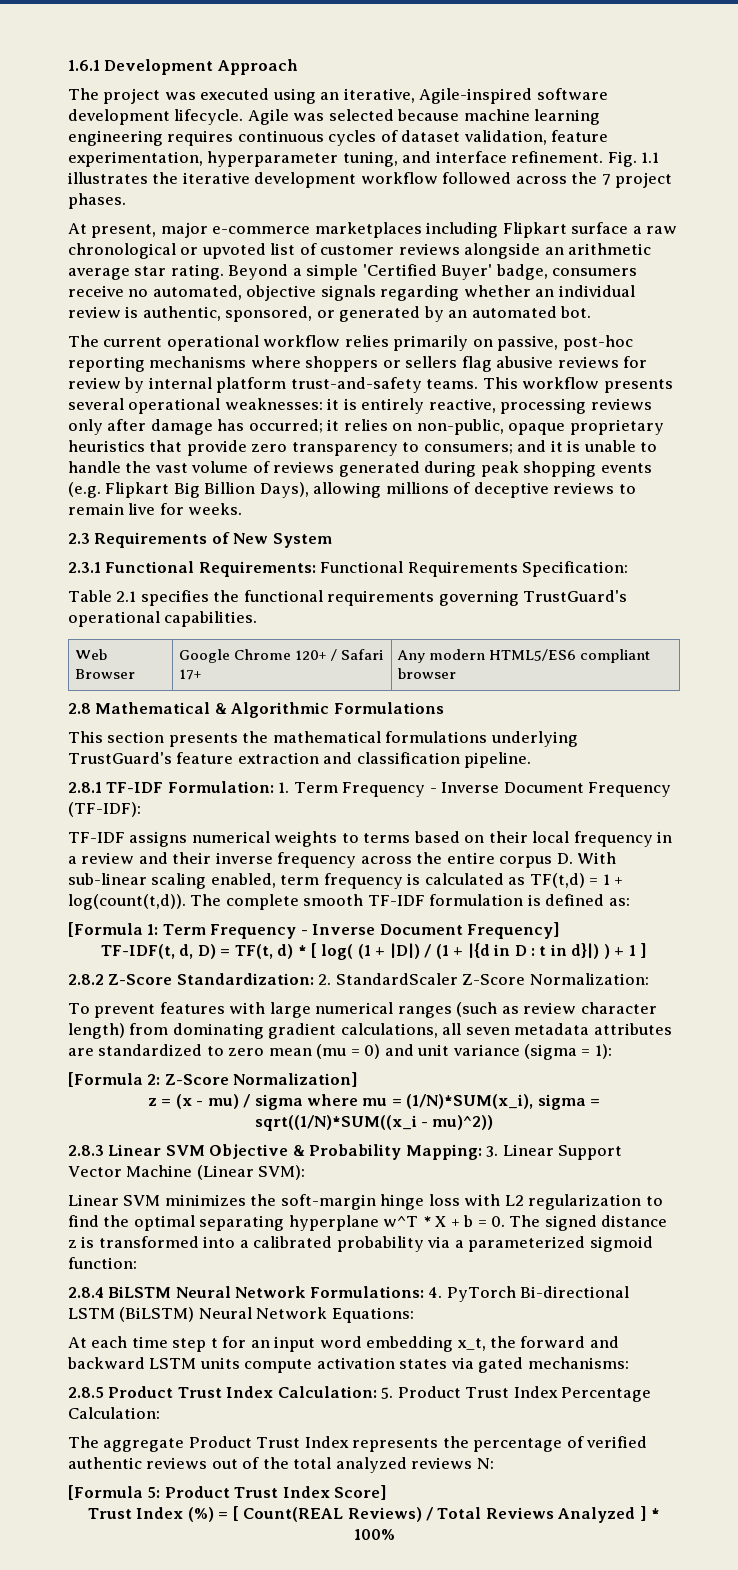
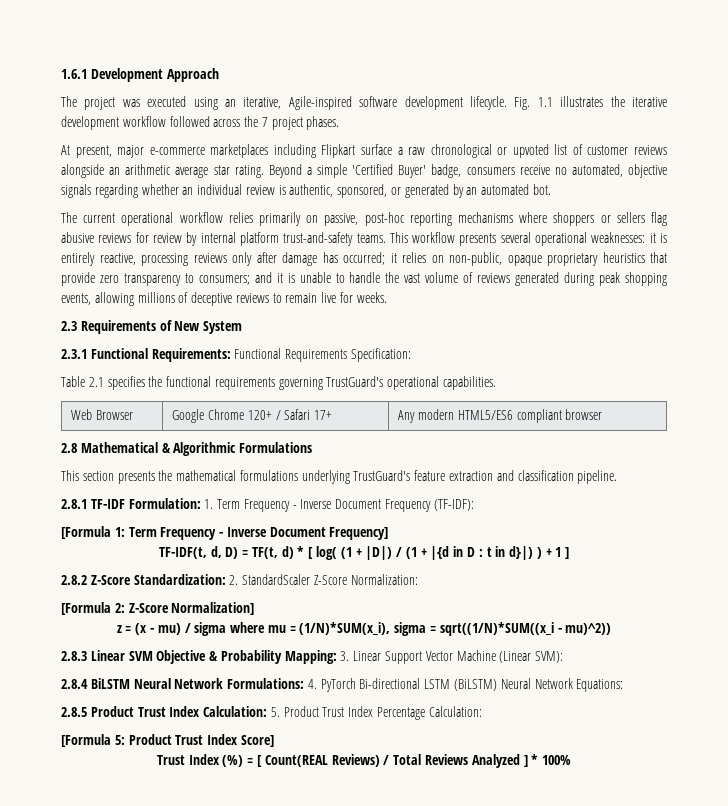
- Agile was selected because machine learning engineering requires continuous cycles of dataset validation, feature experimentation, hyperparameter tuning, and interface refinement.
- This workflow presents several operational weaknesses: it is entirely reactive, processing reviews only after damage has occurred; it relies on non-public, opaque proprietary heuristics that provide zero transparency to consumers; and it is unable to handle the vast volume of reviews generated during peak shopping events (e.g. Flipkart Big Billion Days), allowing millions of deceptive reviews to remain live for weeks.
+ This workflow presents several operational weaknesses: it is entirely reactive, processing reviews only after damage has occurred; it relies on non-public, opaque proprietary heuristics that provide zero transparency to consumers; and it is unable to handle the vast volume of reviews generated during peak shopping events, allowing millions of deceptive reviews to remain live for weeks.
- TF-IDF assigns numerical weights to terms based on their local frequency in a review and their inverse frequency across the entire corpus D. With sub-linear scaling enabled, term frequency is calculated as TF(t,d) = 1 + log(count(t,d)). The complete smooth TF-IDF formulation is defined as:
- To prevent features with large numerical ranges (such as review character length) from dominating gradient calculations, all seven metadata attributes are standardized to zero mean (mu = 0) and unit variance (sigma = 1):
- Linear SVM minimizes the soft-margin hinge loss with L2 regularization to find the optimal separating hyperplane w^T * X + b = 0. The signed distance z is transformed into a calibrated probability via a parameterized sigmoid function:
- At each time step t for an input word embedding x_t, the forward and backward LSTM units compute activation states via gated mechanisms:
- The aggregate Product Trust Index represents the percentage of verified authentic reviews out of the total analyzed reviews N:

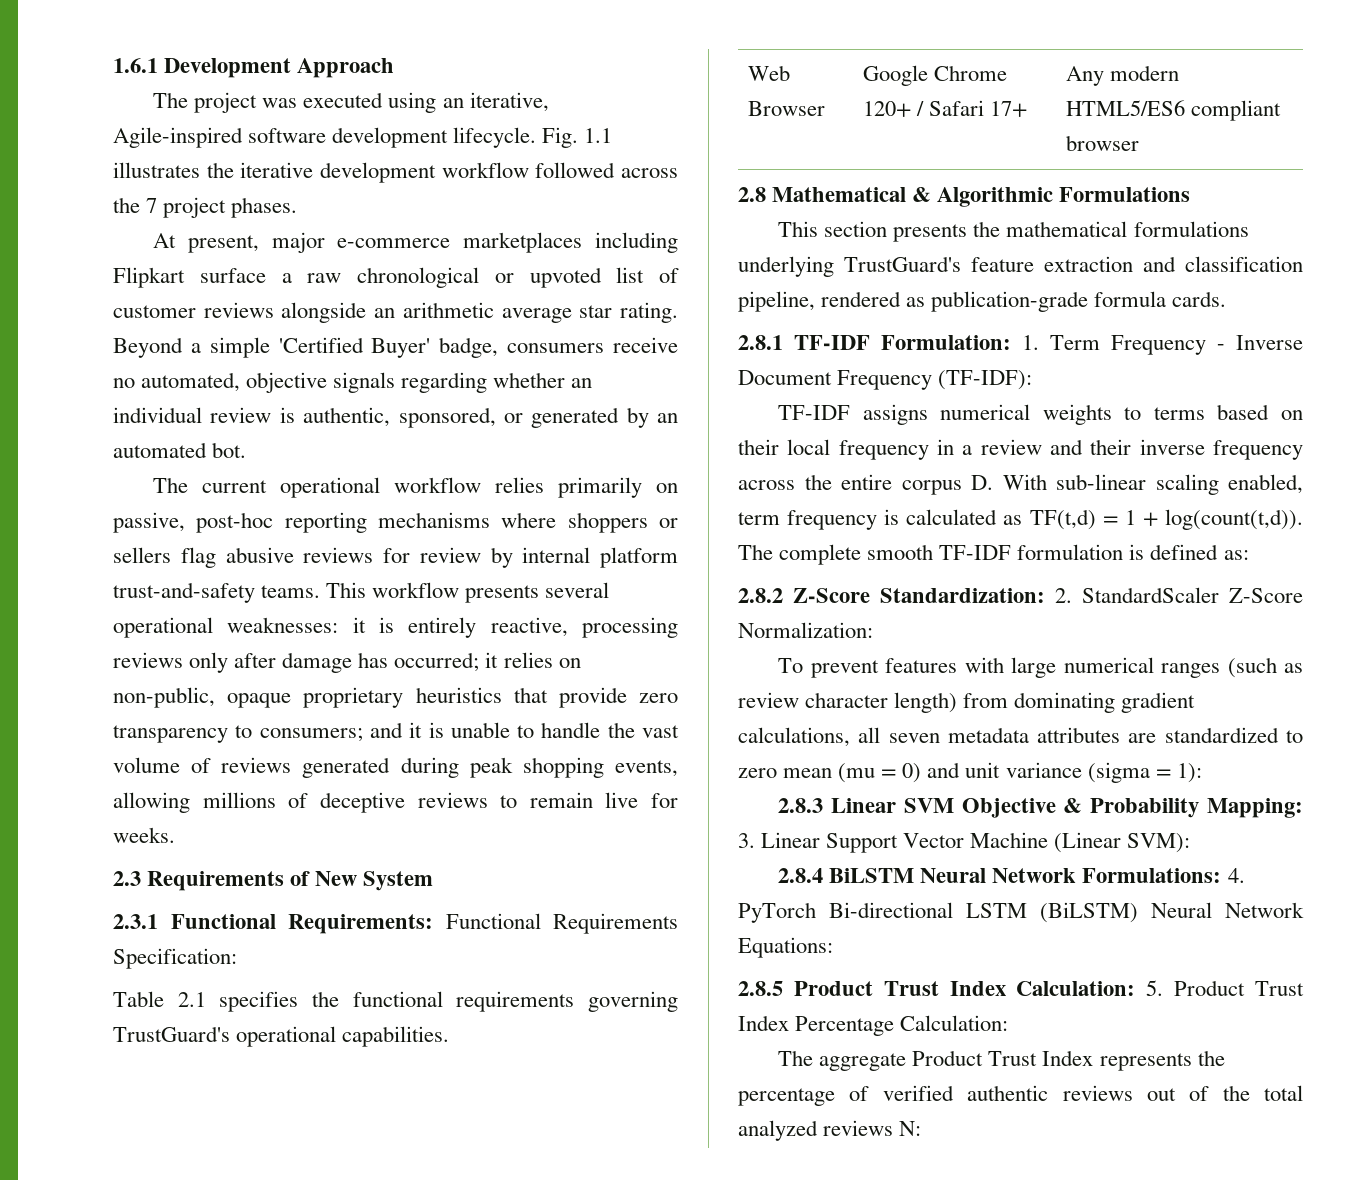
- This section presents the mathematical formulations underlying TrustGuard's feature extraction and classification pipeline.
+ This section presents the mathematical formulations underlying TrustGuard's feature extraction and classification pipeline, rendered as publication-grade formula cards.
- [Formula 1: Term Frequency - Inverse Document Frequency]
- TF-IDF(t, d, D) = TF(t, d) * [ log( (1 + |D|) / (1 + |{d in D : t in d}|) ) + 1 ]
+ TF-IDF assigns numerical weights to terms based on their local frequency in a review and their inverse frequency across the entire corpus D. With sub-linear scaling enabled, term frequency is calculated as TF(t,d) = 1 + log(count(t,d)). The complete smooth TF-IDF formulation is defined as:
- [Formula 2: Z-Score Normalization]
- z = (x - mu) / sigma where mu = (1/N)*SUM(x_i), sigma = sqrt((1/N)*SUM((x_i - mu)^2))
+ To prevent features with large numerical ranges (such as review character length) from dominating gradient calculations, all seven metadata attributes are standardized to zero mean (mu = 0) and unit variance (sigma = 1):
- [Formula 5: Product Trust Index Score]
- Trust Index (%) = [ Count(REAL Reviews) / Total Reviews Analyzed ] * 100%
+ The aggregate Product Trust Index represents the percentage of verified authentic reviews out of the total analyzed reviews N:

